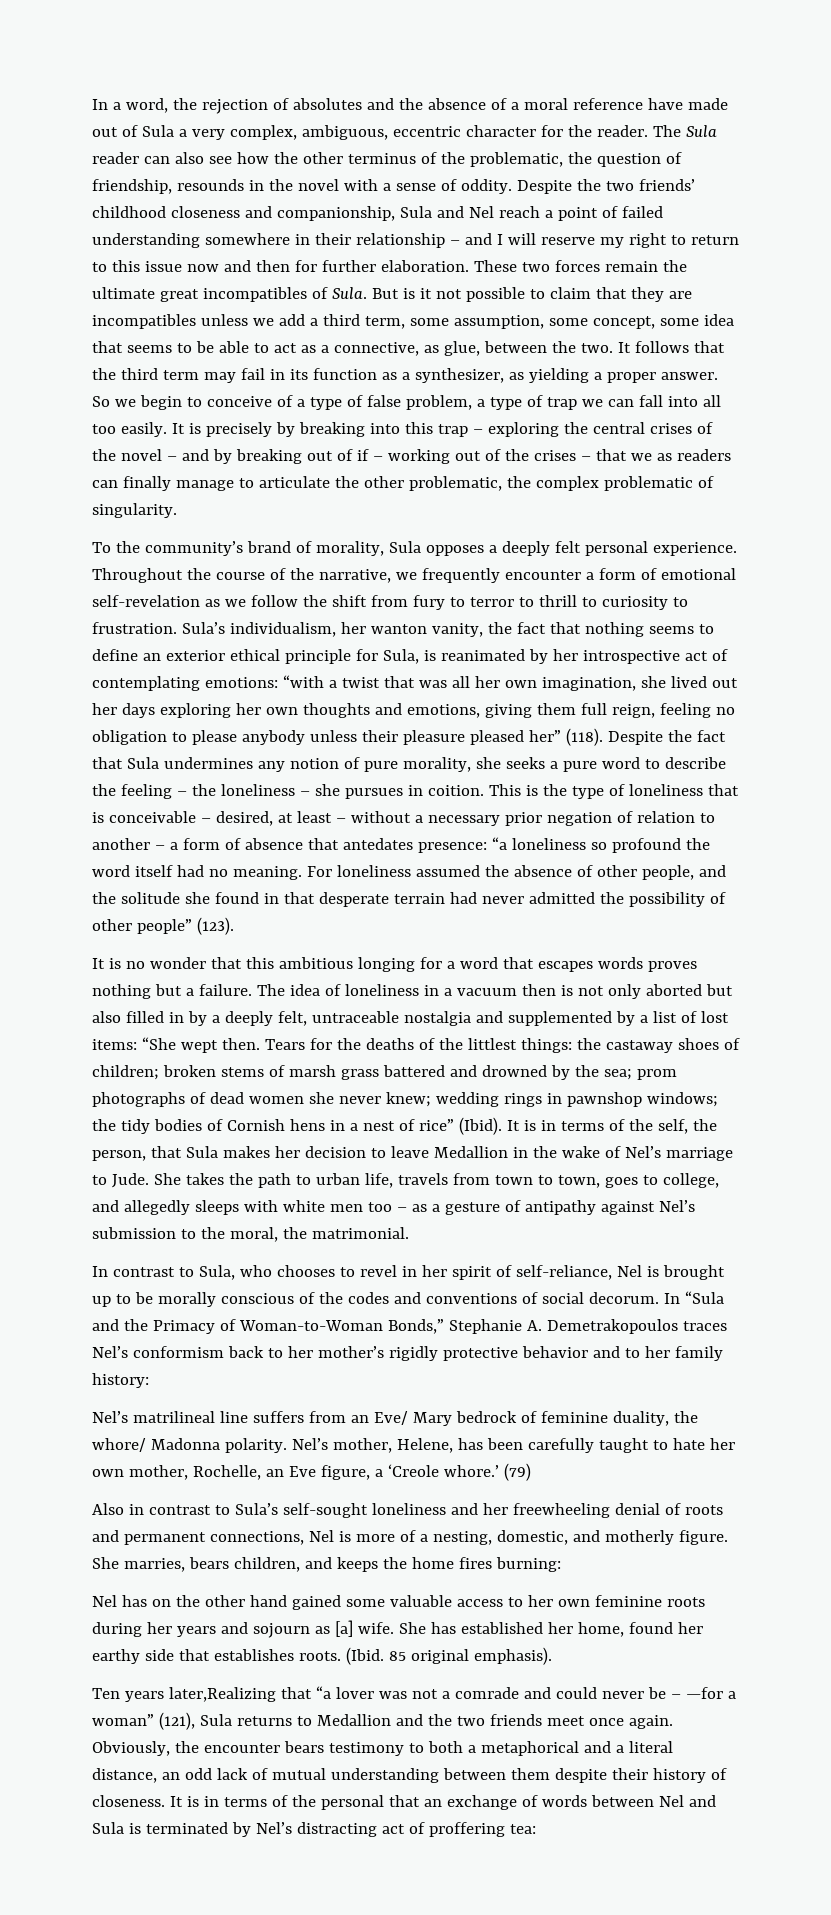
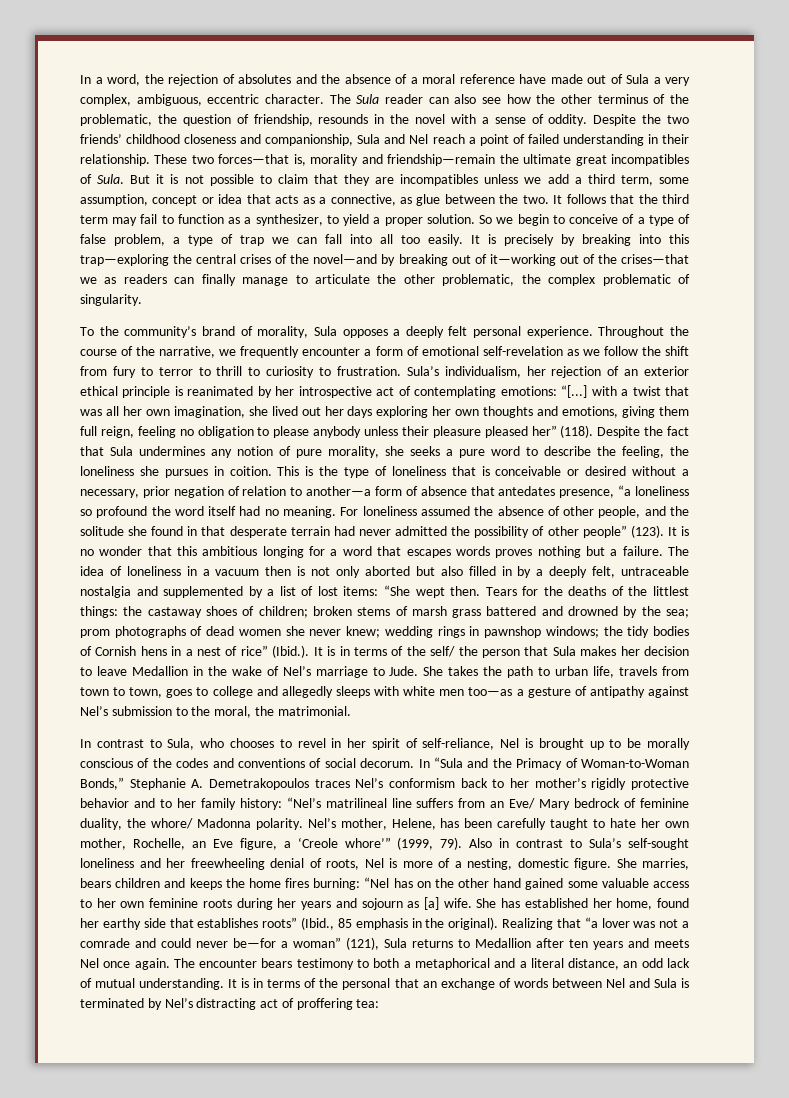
- In a word, the rejection of absolutes and the absence of a moral reference have made out of Sula a very complex, ambiguous, eccentric character for the reader.
+ In a word, the rejection of absolutes and the absence of a moral reference have made out of Sula a very complex, ambiguous, eccentric character.
- Despite the two friends’ childhood closeness and companionship, Sula and Nel reach a point of failed understanding somewhere in their relationship – and I will reserve my right to return to this issue now and then for further elaboration. These two forces remain the ultimate great incompatibles of Sula.
+ Despite the two friends’ childhood closeness and companionship, Sula and Nel reach a point of failed understanding in their relationship. These two forces—that is, morality and friendship—remain the ultimate great incompatibles of Sula.
- But is it not possible to claim that they are incompatibles unless we add a third term, some assumption, some concept, some idea that seems to be able to act as a connective, as glue, between the two.
+ But it is not possible to claim that they are incompatibles unless we add a third term, some assumption, concept or idea that acts as a connective, as glue between the two.
- It follows that the third term may fail in its function as a synthesizer, as yielding a proper answer.
+ It follows that the third term may fail to function as a synthesizer, to yield a proper solution.
- It is precisely by breaking into this trap – exploring the central crises of the novel – and by breaking out of if – working out of the crises – that we as readers can finally manage to articulate the other problematic, the complex problematic of singularity.
+ It is precisely by breaking into this trap—exploring the central crises of the novel—and by breaking out of it—working out of the crises—that we as readers can finally manage to articulate the other problematic, the complex problematic of singularity.
- Sula’s individualism, her wanton vanity, the fact that nothing seems to define an exterior ethical principle for Sula, is reanimated by her introspective act of contemplating emotions: “with a twist that was all her own imagination, she lived out her days exploring her own thoughts and emotions, giving them full reign, feeling no obligation to please anybody unless their pleasure pleased her” (118).
+ Sula’s individualism, her rejection of an exterior ethical principle is reanimated by her introspective act of contemplating emotions: “[...] with a twist that was all her own imagination, she lived out her days exploring her own thoughts and emotions, giving them full reign, feeling no obligation to please anybody unless their pleasure pleased her” (118).
- Despite the fact that Sula undermines any notion of pure morality, she seeks a pure word to describe the feeling – the loneliness – she pursues in coition.
+ Despite the fact that Sula undermines any notion of pure morality, she seeks a pure word to describe the feeling, the loneliness she pursues in coition.
- This is the type of loneliness that is conceivable – desired, at least – without a necessary prior negation of relation to another – a form of absence that antedates presence: “a loneliness so profound the word itself had no meaning.
+ This is the type of loneliness that is conceivable or desired without a necessary, prior negation of relation to another—a form of absence that antedates presence, “a loneliness so profound the word itself had no meaning.
- For loneliness assumed the absence of other people, and the solitude she found in that desperate terrain had never admitted the possibility of other people” (123).
- It is no wonder that this ambitious longing for a word that escapes words proves nothing but a failure.
+ For loneliness assumed the absence of other people, and the solitude she found in that desperate terrain had never admitted the possibility of other people” (123). It is no wonder that this ambitious longing for a word that escapes words proves nothing but a failure.
- the tidy bodies of Cornish hens in a nest of rice” (Ibid). It is in terms of the self, the person, that Sula makes her decision to leave Medallion in the wake of Nel’s marriage to Jude.
+ the tidy bodies of Cornish hens in a nest of rice” (Ibid.). It is in terms of the self/ the person that Sula makes her decision to leave Medallion in the wake of Nel’s marriage to Jude.
- She takes the path to urban life, travels from town to town, goes to college, and allegedly sleeps with white men too – as a gesture of antipathy against Nel’s submission to the moral, the matrimonial.
+ She takes the path to urban life, travels from town to town, goes to college and allegedly sleeps with white men too—as a gesture of antipathy against Nel’s submission to the moral, the matrimonial.
- In “Sula and the Primacy of Woman-to-Woman Bonds,” Stephanie A. Demetrakopoulos traces Nel’s conformism back to her mother’s rigidly protective behavior and to her family history:
- Nel’s matrilineal line suffers from an Eve/ Mary bedrock of feminine duality, the whore/ Madonna polarity.
+ In “Sula and the Primacy of Woman-to-Woman Bonds,” Stephanie A. Demetrakopoulos traces Nel’s conformism back to her mother’s rigidly protective behavior and to her family history: “Nel’s matrilineal line suffers from an Eve/ Mary bedrock of feminine duality, the whore/ Madonna polarity.
- Nel’s mother, Helene, has been carefully taught to hate her own mother, Rochelle, an Eve figure, a ‘Creole whore.’ (79)
- Also in contrast to Sula’s self-sought loneliness and her freewheeling denial of roots and permanent connections, Nel is more of a nesting, domestic, and motherly figure.
+ Nel’s mother, Helene, has been carefully taught to hate her own mother, Rochelle, an Eve figure, a ‘Creole whore’” (1999, 79). Also in contrast to Sula’s self-sought loneliness and her freewheeling denial of roots, Nel is more of a nesting, domestic figure.
- She marries, bears children, and keeps the home fires burning:
- Nel has on the other hand gained some valuable access to her own feminine roots during her years and sojourn as [a] wife.
+ She marries, bears children and keeps the home fires burning: “Nel has on the other hand gained some valuable access to her own feminine roots during her years and sojourn as [a] wife.
- She has established her home, found her earthy side that establishes roots. (Ibid. 85 original emphasis).
- Ten years later,Realizing that “a lover was not a comrade and could never be – —for a woman” (121), Sula returns to Medallion and the two friends meet once again. Obviously, the encounter bears testimony to both a metaphorical and a literal distance, an odd lack of mutual understanding between them despite their history of closeness.
+ She has established her home, found her earthy side that establishes roots” (Ibid., 85 emphasis in the original). Realizing that “a lover was not a comrade and could never be—for a woman” (121), Sula returns to Medallion after ten years and meets Nel once again. The encounter bears testimony to both a metaphorical and a literal distance, an odd lack of mutual understanding.

